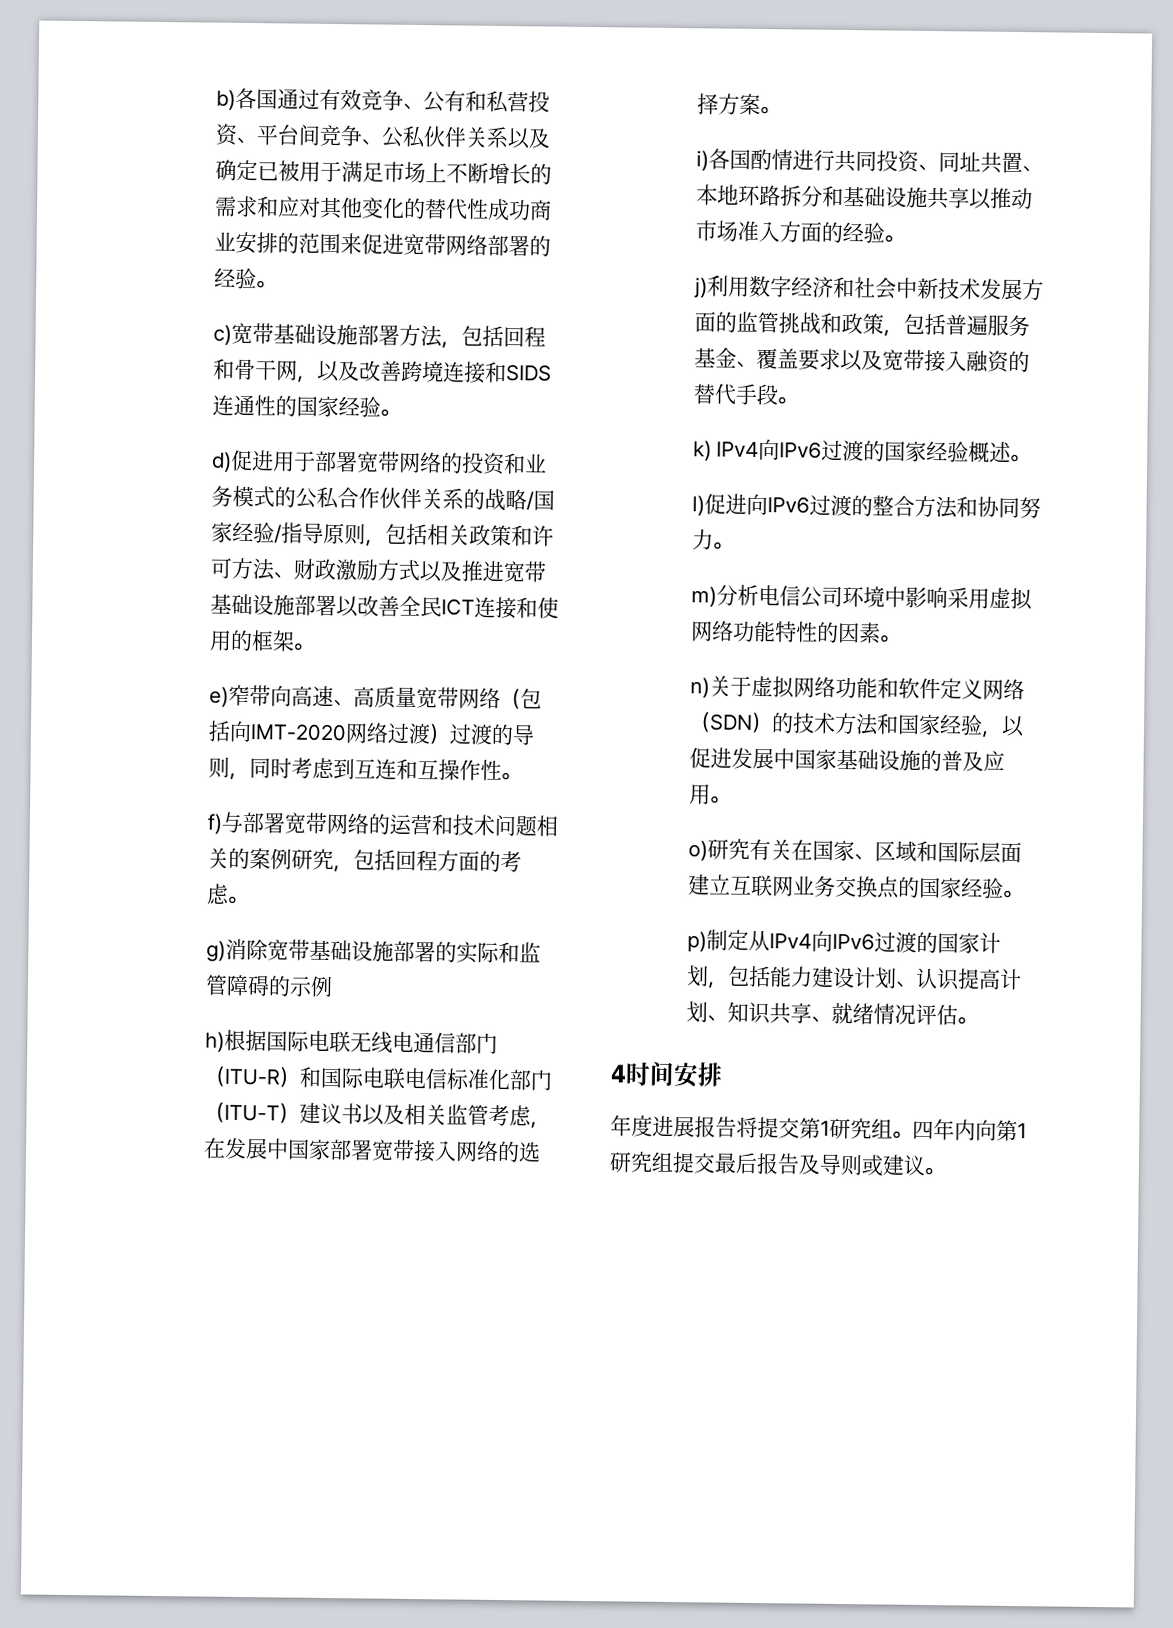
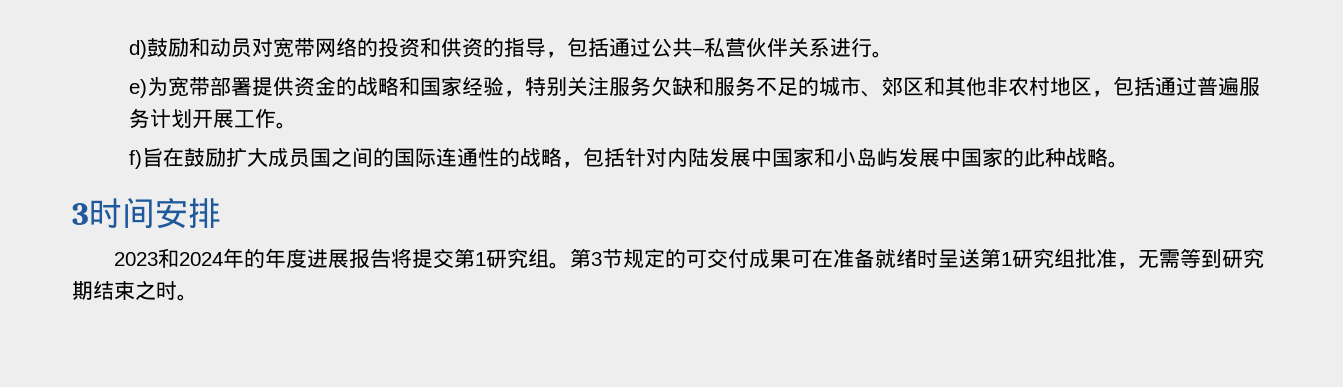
- b)各国通过有效竞争、公有和私营投资、平台间竞争、公私伙伴关系以及确定已被用于满足市场上不断增长的需求和应对其他变化的替代性成功商业安排的范围来促进宽带网络部署的经验。
- c)宽带基础设施部署方法，包括回程和骨干网，以及改善跨境连接和SIDS连通性的国家经验。
- d)促进用于部署宽带网络的投资和业务模式的公私合作伙伴关系的战略/国家经验/指导原则，包括相关政策和许可方法、财政激励方式以及推进宽带基础设施部署以改善全民ICT连接和使用的框架。
- e)窄带向高速、高质量宽带网络（包括向IMT-2020网络过渡）过渡的导则，同时考虑到互连和互操作性。
- f)与部署宽带网络的运营和技术问题相关的案例研究，包括回程方面的考虑。
- g)消除宽带基础设施部署的实际和监管障碍的示例
- h)根据国际电联无线电通信部门（ITU-R）和国际电联电信标准化部门（ITU-T）建议书以及相关监管考虑，在发展中国家部署宽带接入网络的选择方案。
- i)各国酌情进行共同投资、同址共置、本地环路拆分和基础设施共享以推动市场准入方面的经验。
- j)利用数字经济和社会中新技术发展方面的监管挑战和政策，包括普遍服务基金、覆盖要求以及宽带接入融资的替代手段。
- k) IPv4向IPv6过渡的国家经验概述。
- l)促进向IPv6过渡的整合方法和协同努力。
- m)分析电信公司环境中影响采用虚拟网络功能特性的因素。
- n)关于虚拟网络功能和软件定义网络（SDN）的技术方法和国家经验，以促进发展中国家基础设施的普及应用。
- o)研究有关在国家、区域和国际层面建立互联网业务交换点的国家经验。
- p)制定从IPv4向IPv6过渡的国家计划，包括能力建设计划、认识提高计划、知识共享、就绪情况评估。
- 4时间安排
+ d)鼓励和动员对宽带网络的投资和供资的指导，包括通过公共–私营伙伴关系进行。
+ e)为宽带部署提供资金的战略和国家经验，特别关注服务欠缺和服务不足的城市、郊区和其他非农村地区，包括通过普遍服务计划开展工作。
+ f)旨在鼓励扩大成员国之间的国际连通性的战略，包括针对内陆发展中国家和小岛屿发展中国家的此种战略。
+ 3时间安排
- 年度进展报告将提交第1研究组。
+ 2023和2024年的年度进展报告将提交第1研究组。
- 四年内向第1研究组提交最后报告及导则或建议。
+ 第3节规定的可交付成果可在准备就绪时呈送第1研究组批准，无需等到研究期结束之时。

